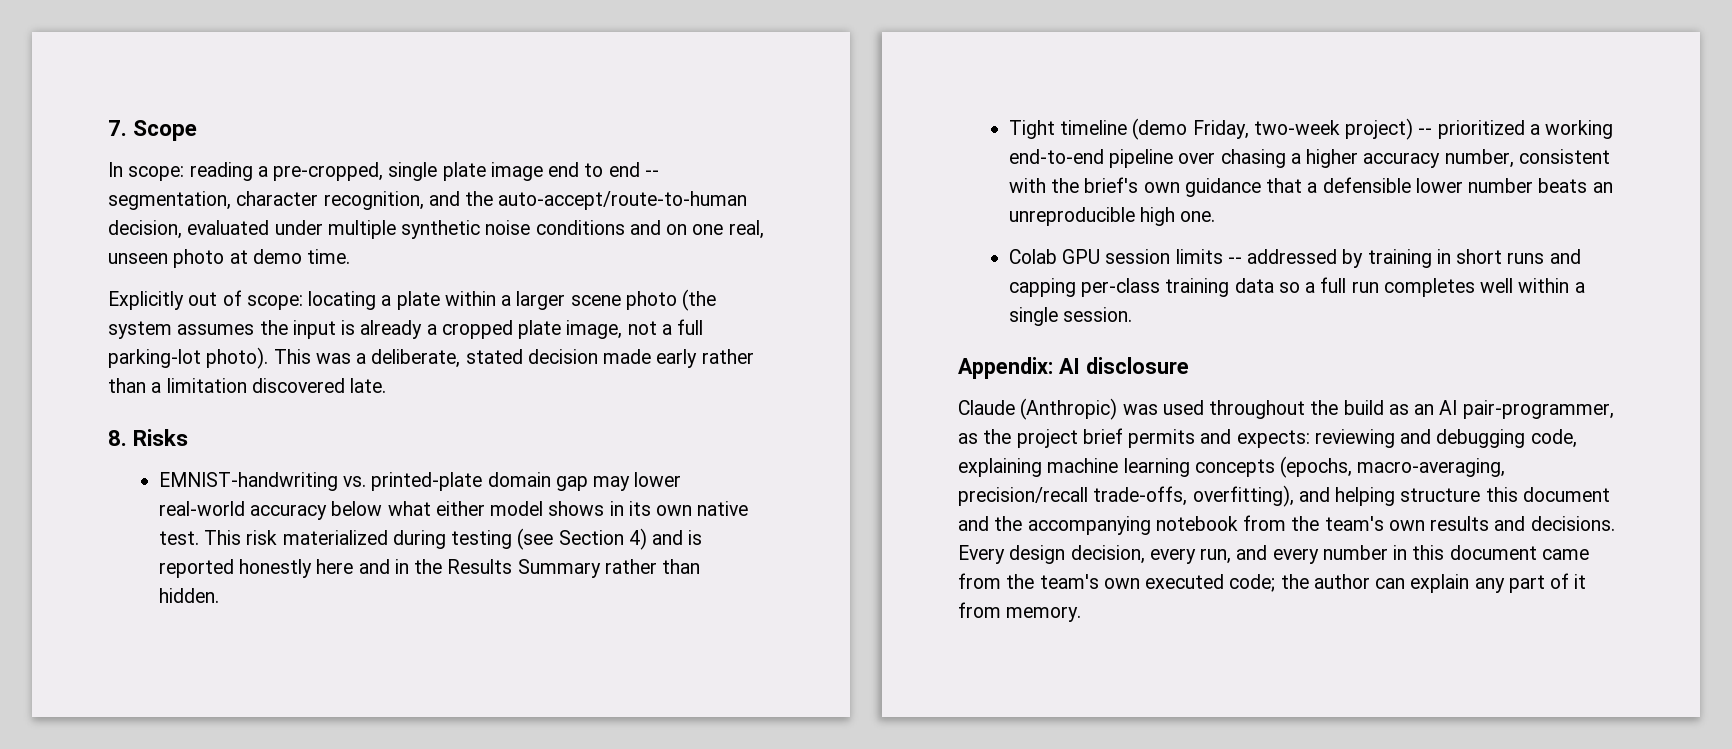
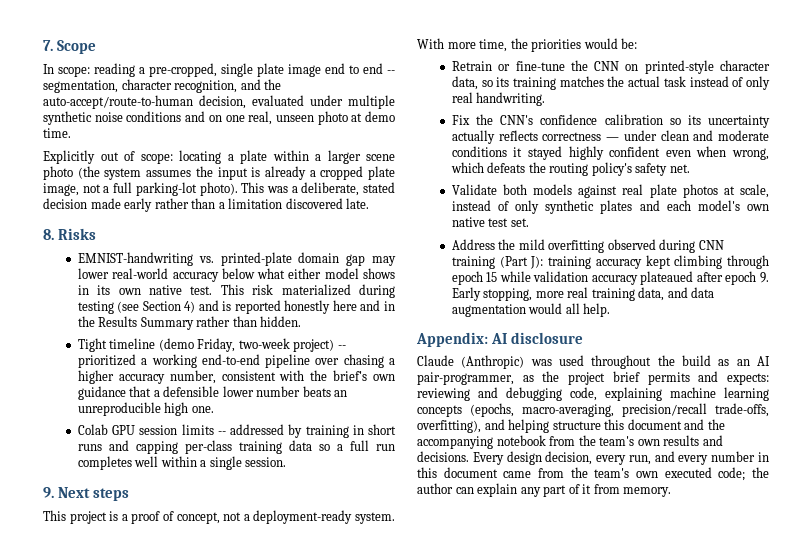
+ 9. Next steps
+ This project is a proof of concept, not a deployment-ready system. With more time, the priorities would be:
+ Retrain or fine-tune the CNN on printed-style character data, so its training matches the actual task instead of only real handwriting.
+ Fix the CNN's confidence calibration so its uncertainty actually reflects correctness — under clean and moderate conditions it stayed highly confident even when wrong, which defeats the routing policy's safety net.
+ Validate both models against real plate photos at scale, instead of only synthetic plates and each model's own native test set.
+ Address the mild overfitting observed during CNN training (Part J): training accuracy kept climbing through epoch 15 while validation accuracy plateaued after epoch 9. Early stopping, more real training data, and data augmentation would all help.

